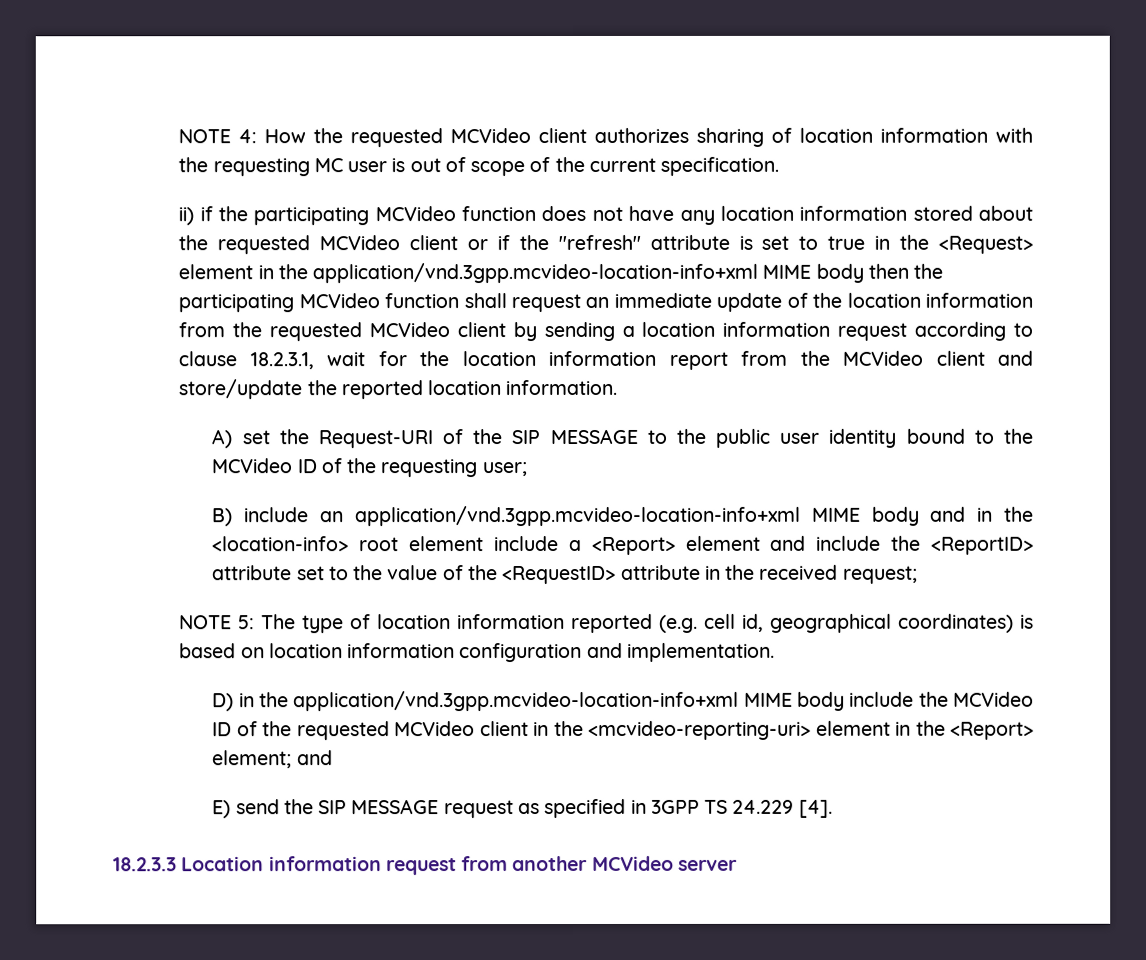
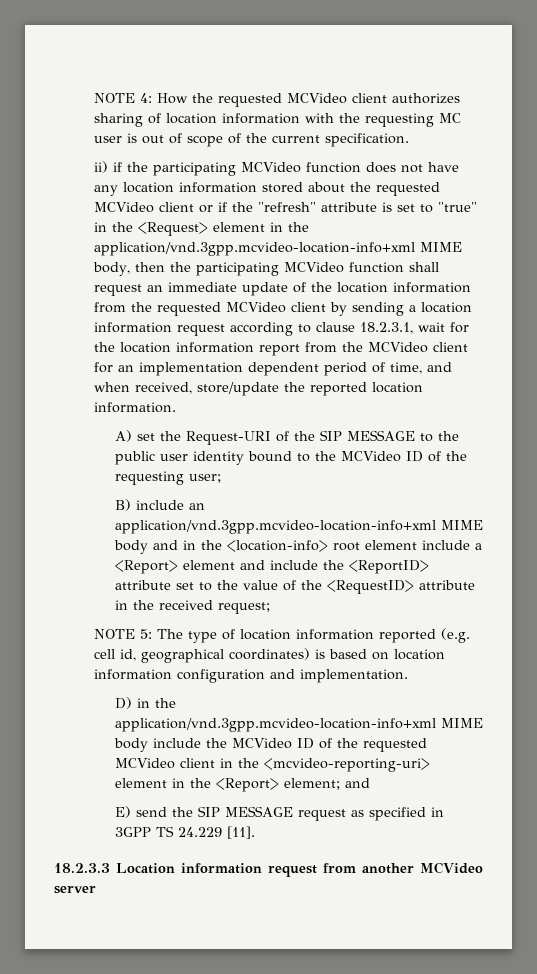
- ii) if the participating MCVideo function does not have any location information stored about the requested MCVideo client or if the "refresh" attribute is set to true in the <Request> element in the application/vnd.3gpp.mcvideo-location-info+xml MIME body then the participating MCVideo function shall request an immediate update of the location information from the requested MCVideo client by sending a location information request according to clause 18.2.3.1, wait for the location information report from the MCVideo client and store/update the reported location information.
+ ii) if the participating MCVideo function does not have any location information stored about the requested MCVideo client or if the "refresh" attribute is set to "true" in the <Request> element in the application/vnd.3gpp.mcvideo-location-info+xml MIME body, then the participating MCVideo function shall request an immediate update of the location information from the requested MCVideo client by sending a location information request according to clause 18.2.3.1, wait for the location information report from the MCVideo client for an implementation dependent period of time, and when received, store/update the reported location information.
- E) send the SIP MESSAGE request as specified in 3GPP TS 24.229 [4].
+ E) send the SIP MESSAGE request as specified in 3GPP TS 24.229 [11].

